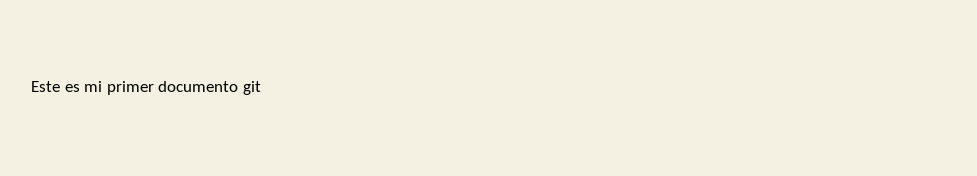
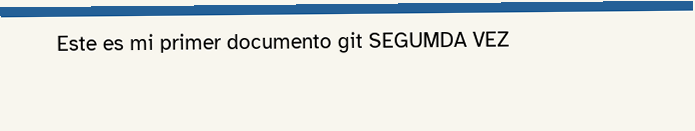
- Este es mi primer documento git
+ Este es mi primer documento git SEGUMDA VEZ

